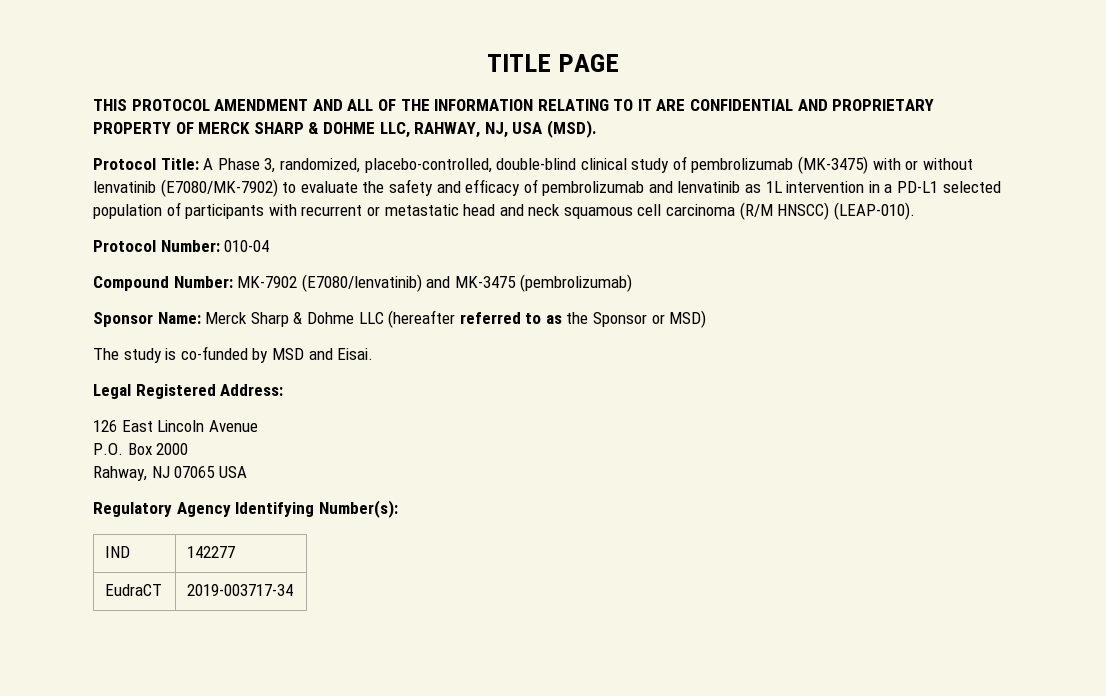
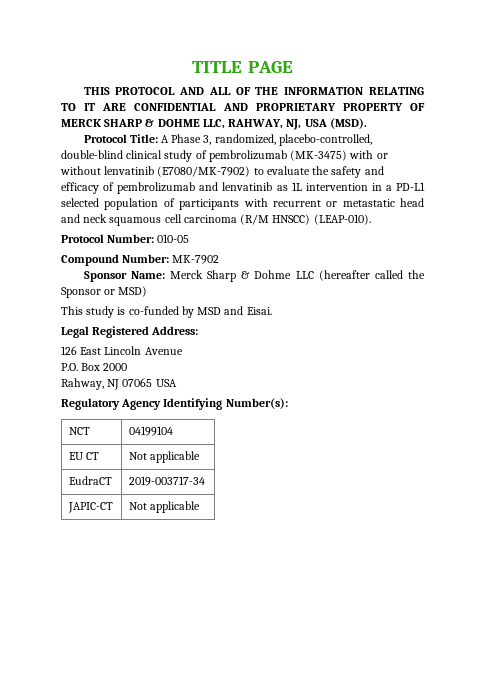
- THIS PROTOCOL AMENDMENT AND ALL OF THE INFORMATION RELATING TO IT ARE CONFIDENTIAL AND PROPRIETARY PROPERTY OF MERCK SHARP & DOHME LLC, RAHWAY, NJ, USA (MSD).
+ THIS PROTOCOL AND ALL OF THE INFORMATION RELATING TO IT ARE CONFIDENTIAL AND PROPRIETARY PROPERTY OF MERCK SHARP & DOHME LLC, RAHWAY, NJ, USA (MSD).
- Protocol Number: 010-04
+ Protocol Number: 010-05
- Compound Number: MK-7902 (E7080/lenvatinib) and MK-3475 (pembrolizumab)
+ Compound Number: MK-7902
- Sponsor Name: Merck Sharp & Dohme LLC (hereafter referred to as the Sponsor or MSD)
+ Sponsor Name: Merck Sharp & Dohme LLC (hereafter called the Sponsor or MSD)
- The study is co-funded by MSD and Eisai.
+ This study is co-funded by MSD and Eisai.
- IND | 142277
+ NCT | 04199104
+ EU CT | Not applicable
+ JAPIC-CT | Not applicable

